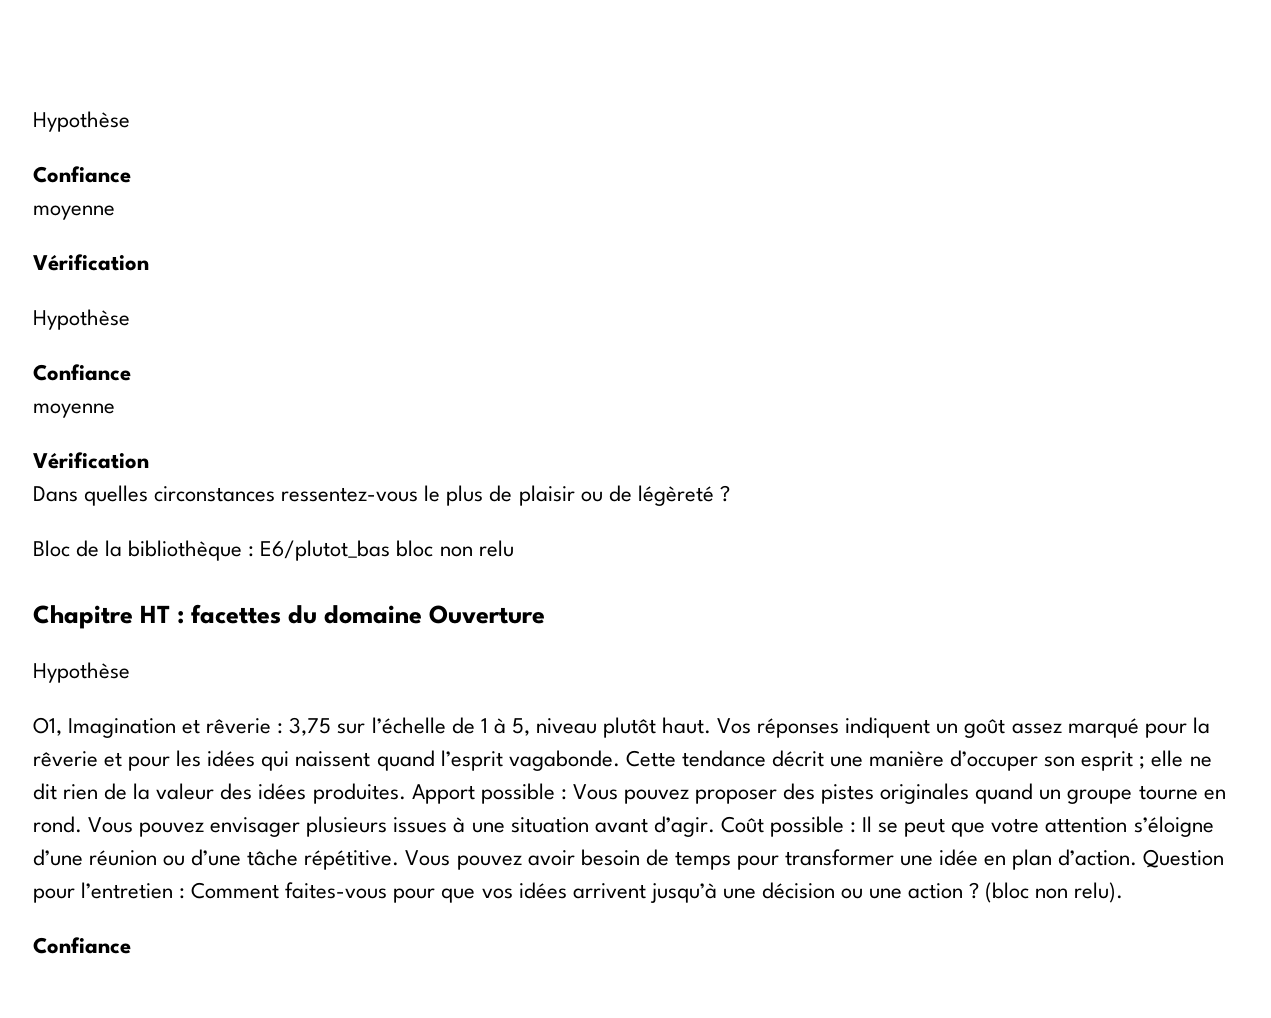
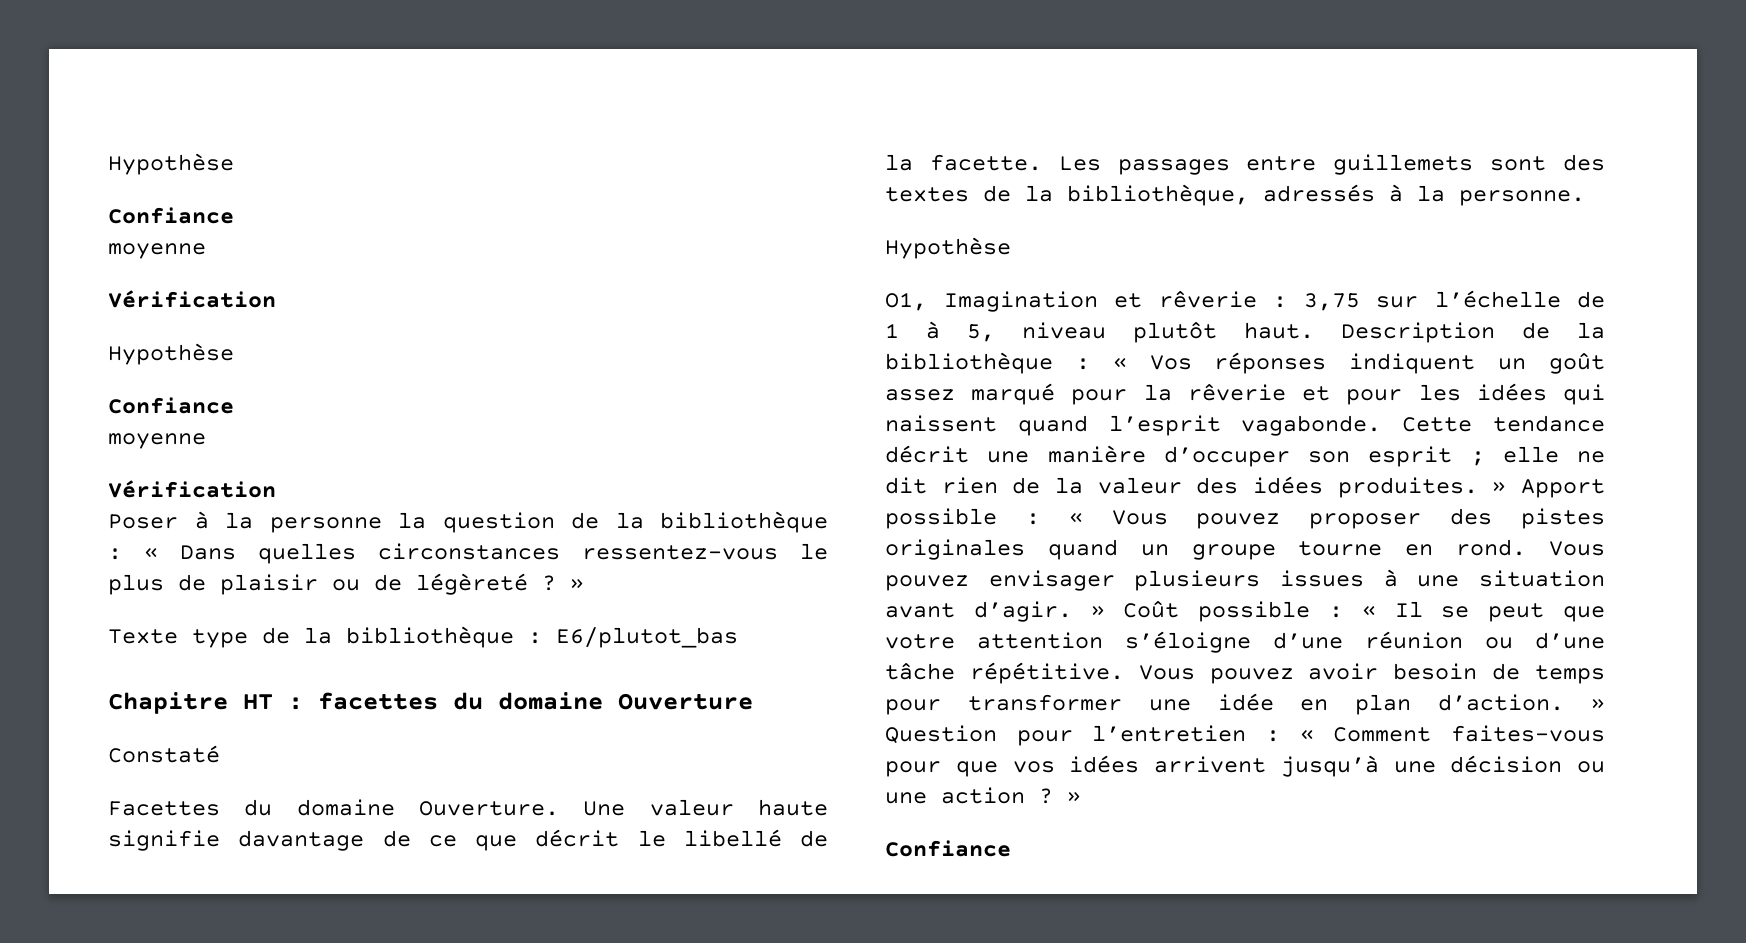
- Dans quelles circonstances ressentez-vous le plus de plaisir ou de légèreté ?
- Bloc de la bibliothèque : E6/plutot_bas bloc non relu
+ Poser à la personne la question de la bibliothèque : « Dans quelles circonstances ressentez-vous le plus de plaisir ou de légèreté ? »
+ Texte type de la bibliothèque : E6/plutot_bas
+ Constaté
+ Facettes du domaine Ouverture. Une valeur haute signifie davantage de ce que décrit le libellé de la facette. Les passages entre guillemets sont des textes de la bibliothèque, adressés à la personne.
- Vos réponses indiquent un goût assez marqué pour la rêverie et pour les idées qui naissent quand l’esprit vagabonde.
+ Description de la bibliothèque : « Vos réponses indiquent un goût assez marqué pour la rêverie et pour les idées qui naissent quand l’esprit vagabonde.
- Cette tendance décrit une manière d’occuper son esprit ; elle ne dit rien de la valeur des idées produites. Apport possible : Vous pouvez proposer des pistes originales quand un groupe tourne en rond.
+ Cette tendance décrit une manière d’occuper son esprit ; elle ne dit rien de la valeur des idées produites. » Apport possible : « Vous pouvez proposer des pistes originales quand un groupe tourne en rond.
- Vous pouvez envisager plusieurs issues à une situation avant d’agir. Coût possible : Il se peut que votre attention s’éloigne d’une réunion ou d’une tâche répétitive.
+ Vous pouvez envisager plusieurs issues à une situation avant d’agir. » Coût possible : « Il se peut que votre attention s’éloigne d’une réunion ou d’une tâche répétitive.
- Vous pouvez avoir besoin de temps pour transformer une idée en plan d’action. Question pour l’entretien : Comment faites-vous pour que vos idées arrivent jusqu’à une décision ou une action ? (bloc non relu).
+ Vous pouvez avoir besoin de temps pour transformer une idée en plan d’action. » Question pour l’entretien : « Comment faites-vous pour que vos idées arrivent jusqu’à une décision ou une action ? »

